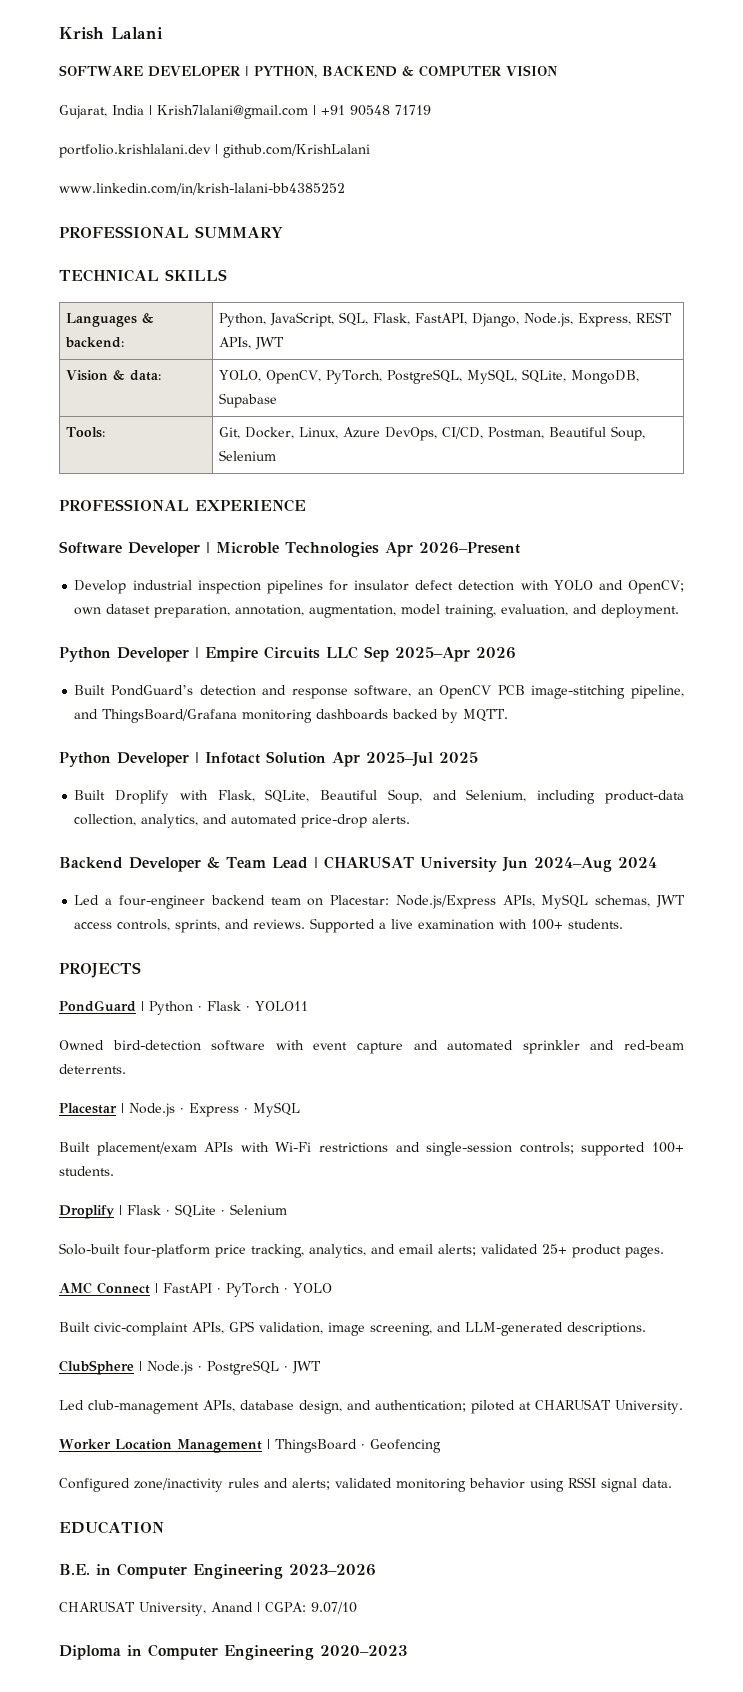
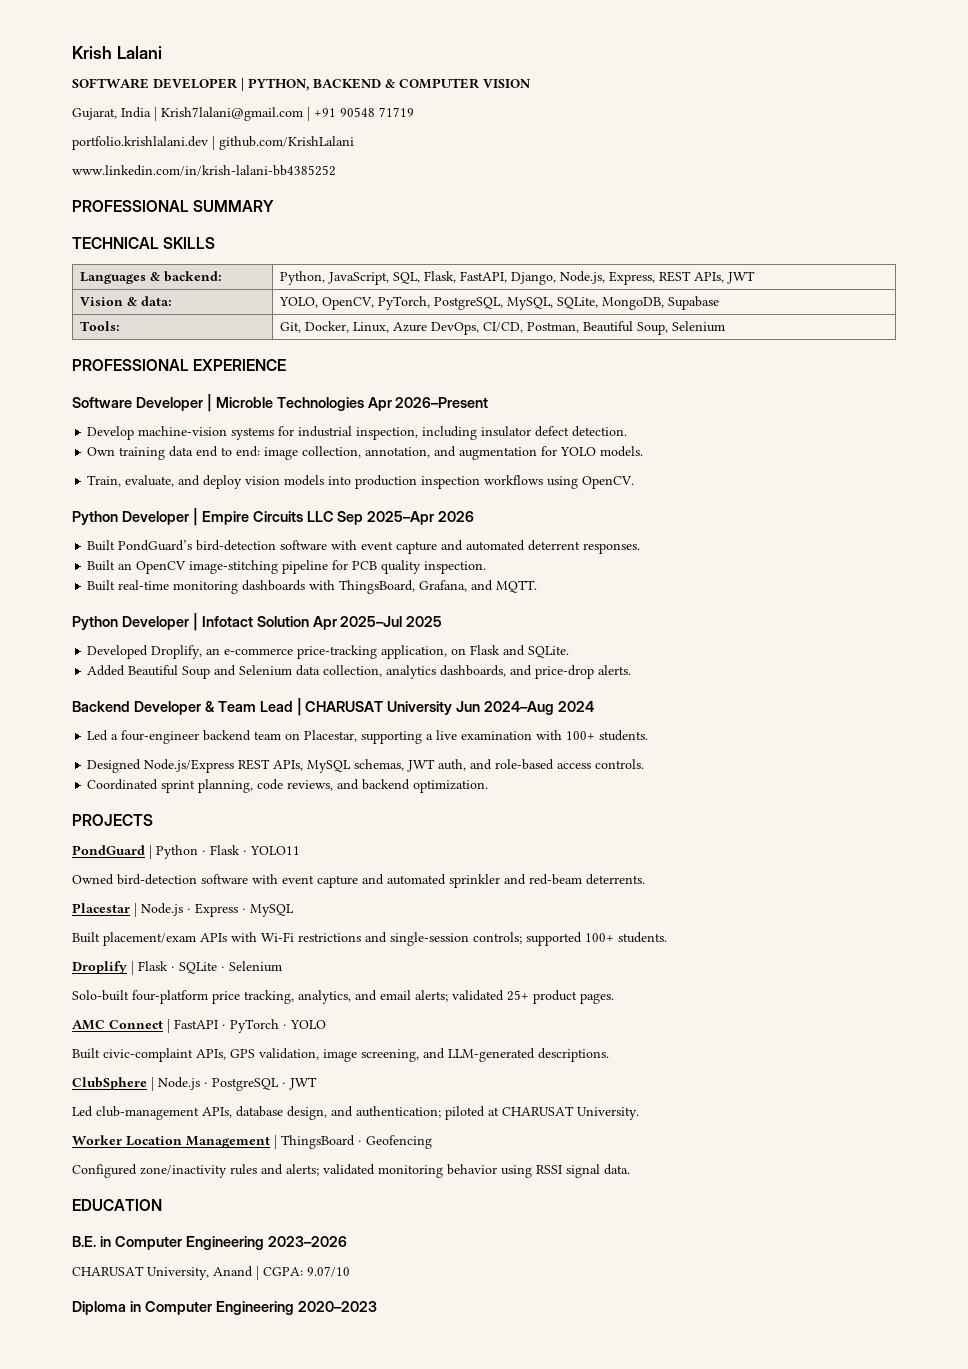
- Develop industrial inspection pipelines for insulator defect detection with YOLO and OpenCV; own dataset preparation, annotation, augmentation, model training, evaluation, and deployment.
+ Develop machine-vision systems for industrial inspection, including insulator defect detection.
+ Own training data end to end: image collection, annotation, and augmentation for YOLO models.
+ Train, evaluate, and deploy vision models into production inspection workflows using OpenCV.
- Built PondGuard’s detection and response software, an OpenCV PCB image-stitching pipeline, and ThingsBoard/Grafana monitoring dashboards backed by MQTT.
+ Built PondGuard’s bird-detection software with event capture and automated deterrent responses.
+ Built an OpenCV image-stitching pipeline for PCB quality inspection.
+ Built real-time monitoring dashboards with ThingsBoard, Grafana, and MQTT.
- Built Droplify with Flask, SQLite, Beautiful Soup, and Selenium, including product-data collection, analytics, and automated price-drop alerts.
+ Developed Droplify, an e-commerce price-tracking application, on Flask and SQLite.
+ Added Beautiful Soup and Selenium data collection, analytics dashboards, and price-drop alerts.
- Led a four-engineer backend team on Placestar: Node.js/Express APIs, MySQL schemas, JWT access controls, sprints, and reviews. Supported a live examination with 100+ students.
+ Led a four-engineer backend team on Placestar, supporting a live examination with 100+ students.
+ Designed Node.js/Express REST APIs, MySQL schemas, JWT auth, and role-based access controls.
+ Coordinated sprint planning, code reviews, and backend optimization.

